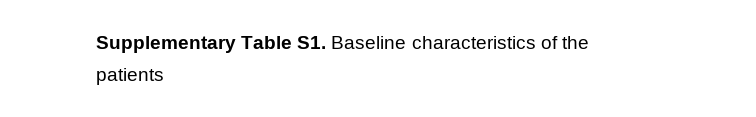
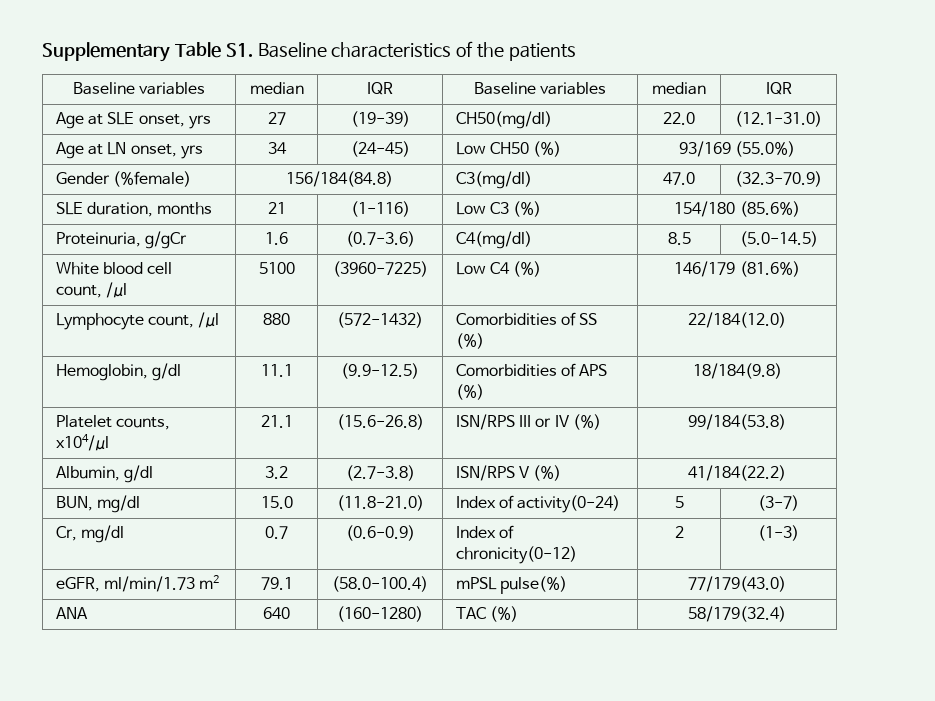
+ Baseline variables | median | IQR | Baseline variables | median | IQR
+ Age at SLE onset, yrs | 27 | (19-39) | CH50(mg/dl) | 22.0 | (12.1-31.0)
+ Age at LN onset, yrs | 34 | (24-45) | Low CH50 (%) | 93/169 (55.0%)
+ Gender (%female) | 156/184(84.8) | C3(mg/dl) | 47.0 | (32.3-70.9)
+ SLE duration, months | 21 | (1-116) | Low C3 (%) | 154/180 (85.6%)
+ Proteinuria, g/gCr | 1.6 | (0.7-3.6) | C4(mg/dl) | 8.5 | (5.0-14.5)
+ White blood cell count, /μl | 5100 | (3960-7225) | Low C4 (%) | 146/179 (81.6%)
+ Lymphocyte count, /μl | 880 | (572-1432) | Comorbidities of SS (%) | 22/184(12.0)
+ Hemoglobin, g/dl | 11.1 | (9.9-12.5) | Comorbidities of APS (%) | 18/184(9.8)
+ Platelet counts, x104/μl | 21.1 | (15.6-26.8) | ISN/RPS III or IV (%) | 99/184(53.8)
+ Albumin, g/dl | 3.2 | (2.7-3.8) | ISN/RPS V (%) | 41/184(22.2)
+ BUN, mg/dl | 15.0 | (11.8-21.0) | Index of activity(0-24) | 5 | (3-7)
+ Cr, mg/dl | 0.7 | (0.6-0.9) | Index of chronicity(0-12) | 2 | (1-3)
+ eGFR, ml/min/1.73 m2 | 79.1 | (58.0-100.4) | mPSL pulse(%) | 77/179(43.0)
+ ANA | 640 | (160-1280) | TAC (%) | 58/179(32.4)

